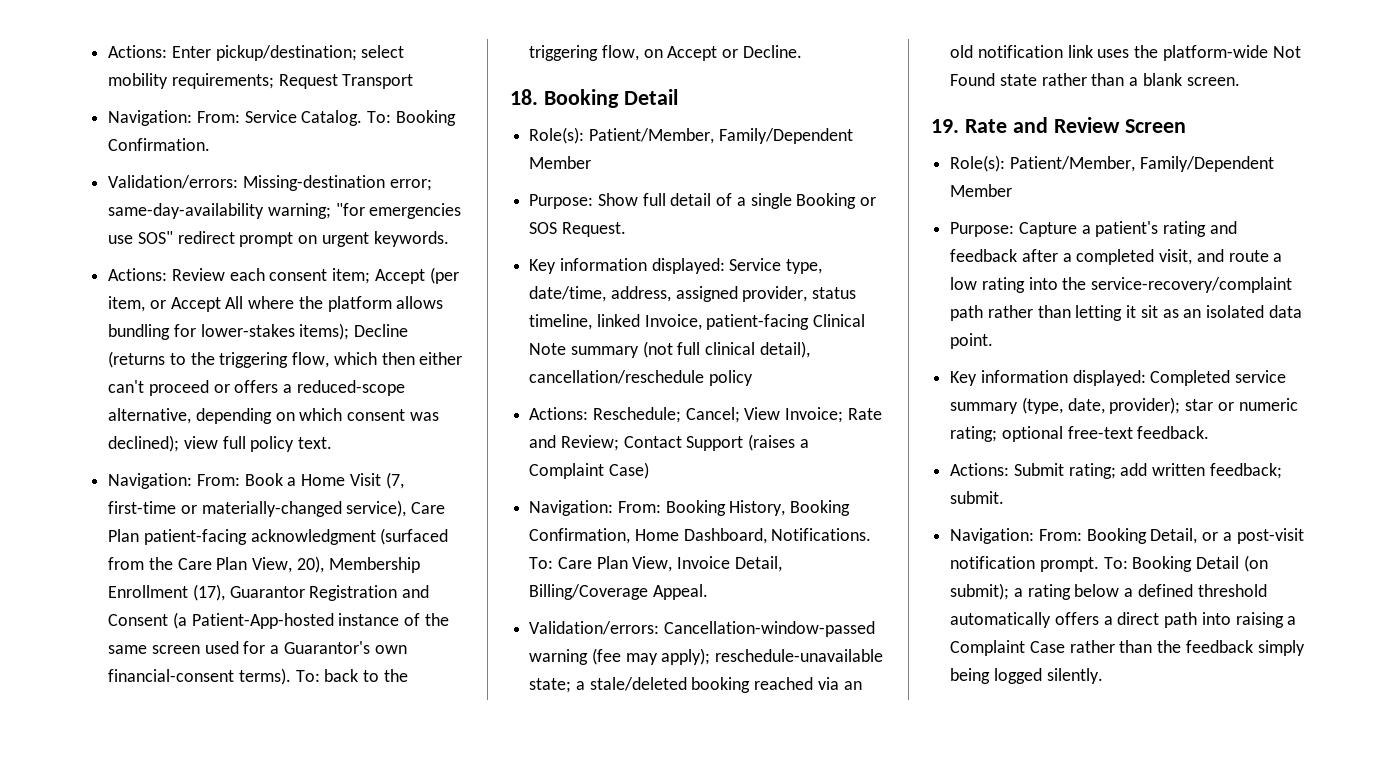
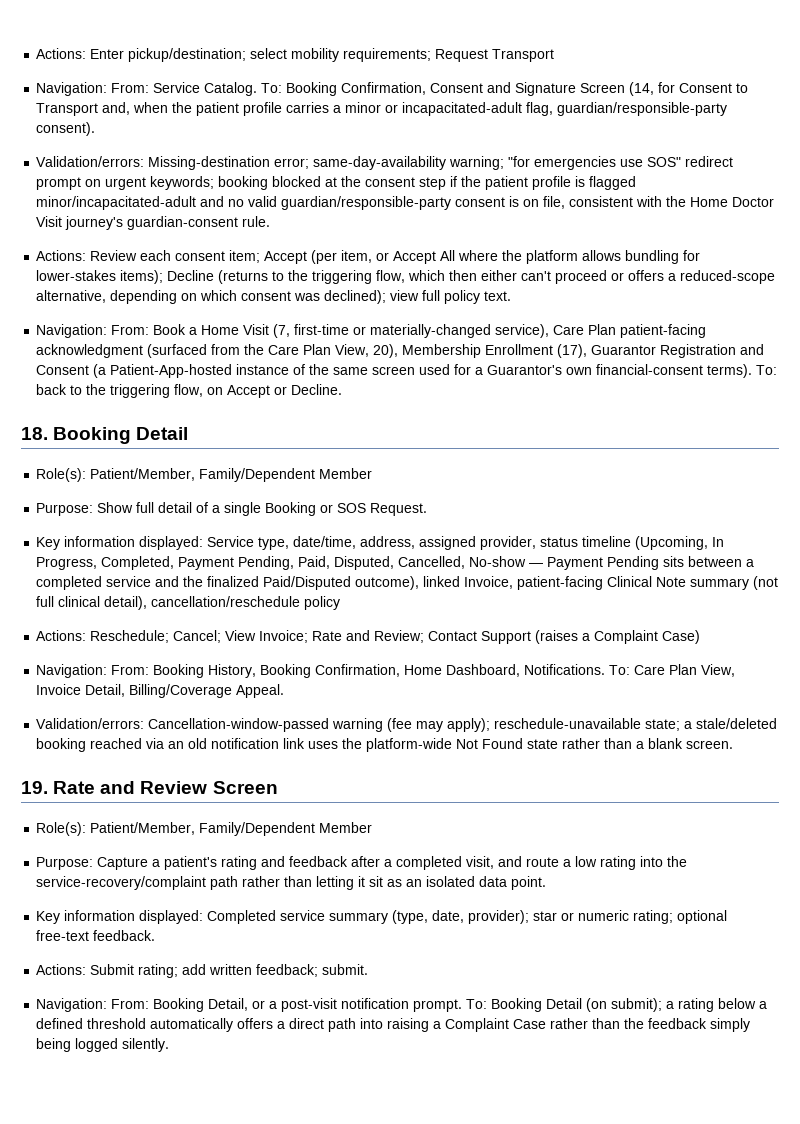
- To: Booking Confirmation.
+ To: Booking Confirmation, Consent and Signature Screen (14, for Consent to Transport and, when the patient profile carries a minor or incapacitated-adult flag, guardian/responsible-party consent).
- Validation/errors: Missing-destination error; same-day-availability warning; "for emergencies use SOS" redirect prompt on urgent keywords.
+ Validation/errors: Missing-destination error; same-day-availability warning; "for emergencies use SOS" redirect prompt on urgent keywords; booking blocked at the consent step if the patient profile is flagged minor/incapacitated-adult and no valid guardian/responsible-party consent is on file, consistent with the Home Doctor Visit journey's guardian-consent rule.
- Key information displayed: Service type, date/time, address, assigned provider, status timeline, linked Invoice, patient-facing Clinical Note summary (not full clinical detail), cancellation/reschedule policy
+ Key information displayed: Service type, date/time, address, assigned provider, status timeline (Upcoming, In Progress, Completed, Payment Pending, Paid, Disputed, Cancelled, No-show — Payment Pending sits between a completed service and the finalized Paid/Disputed outcome), linked Invoice, patient-facing Clinical Note summary (not full clinical detail), cancellation/reschedule policy

